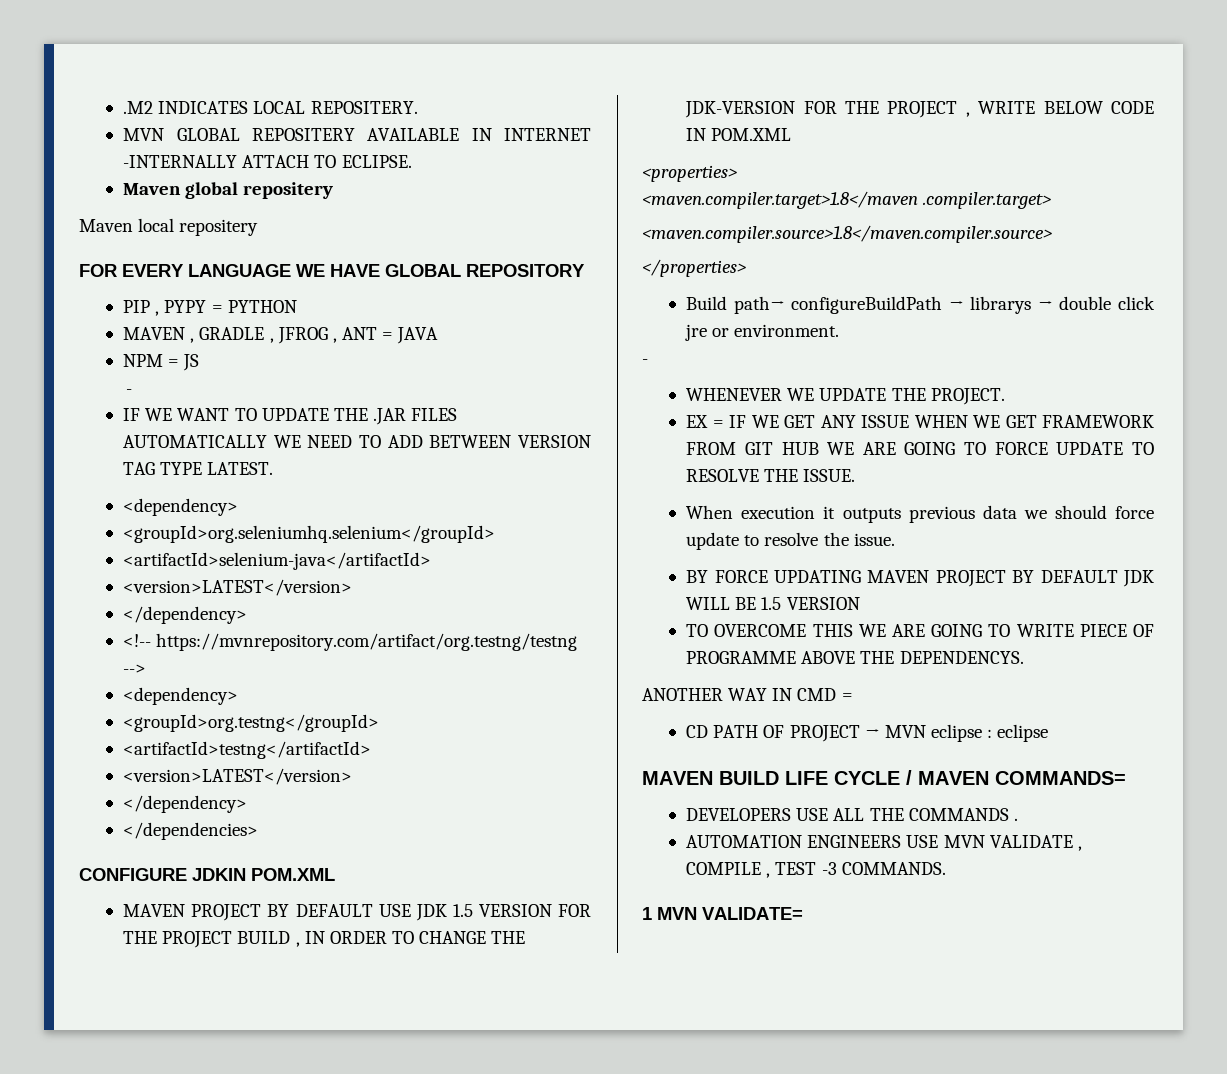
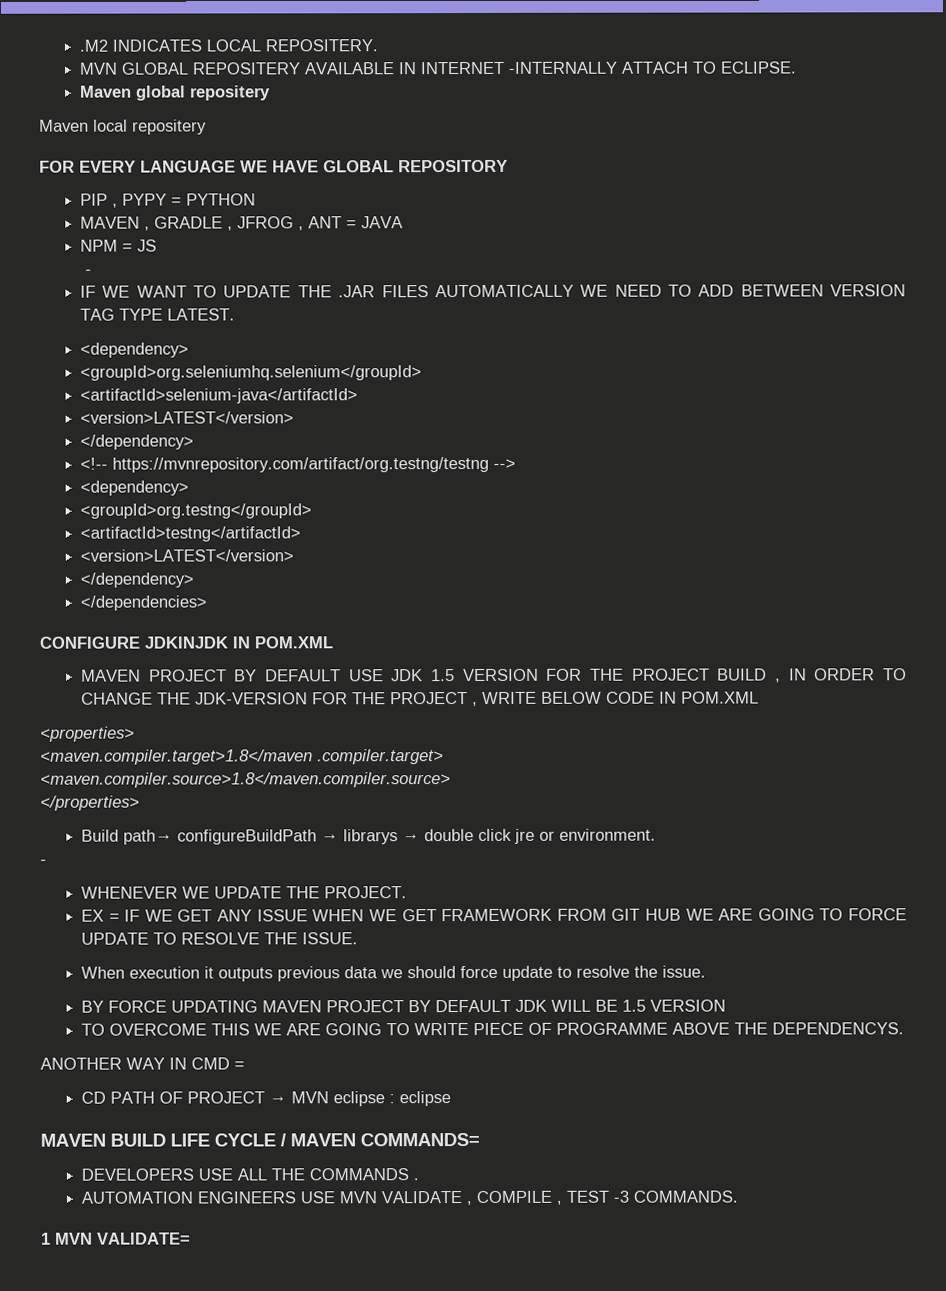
- CONFIGURE JDKIN POM.XML
+ CONFIGURE JDKINJDK IN POM.XML

